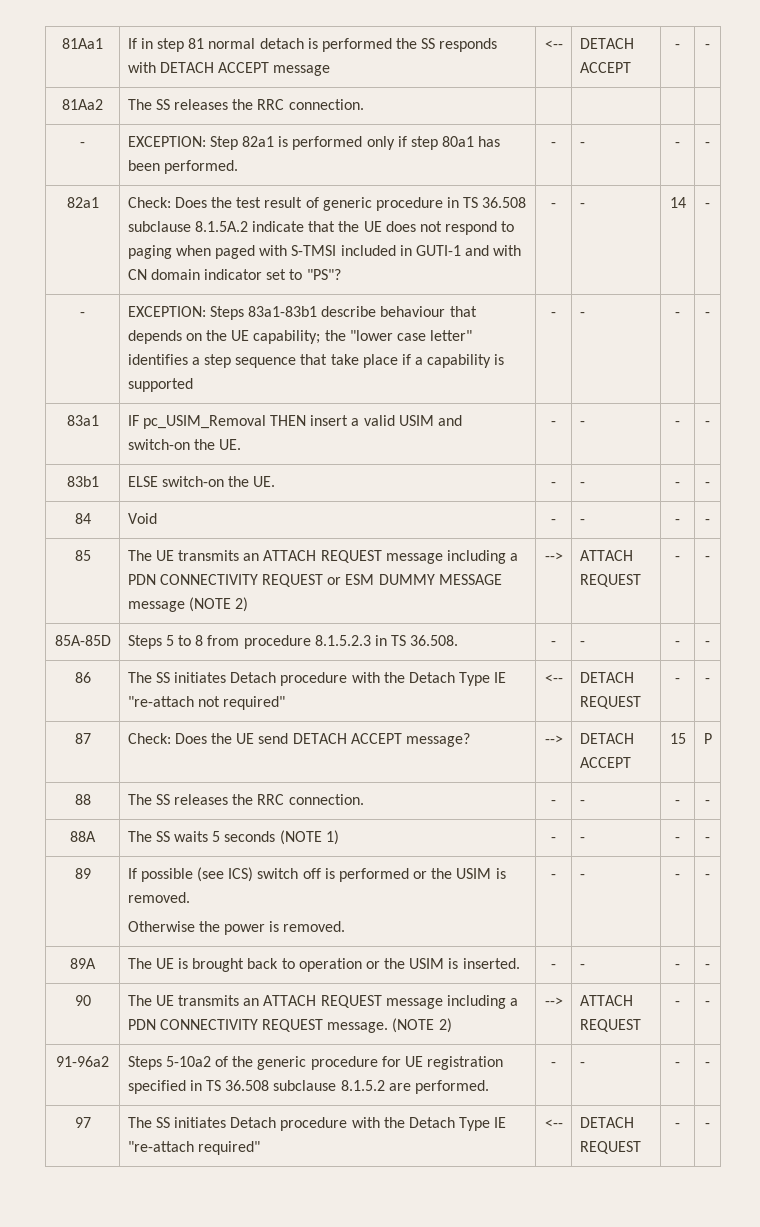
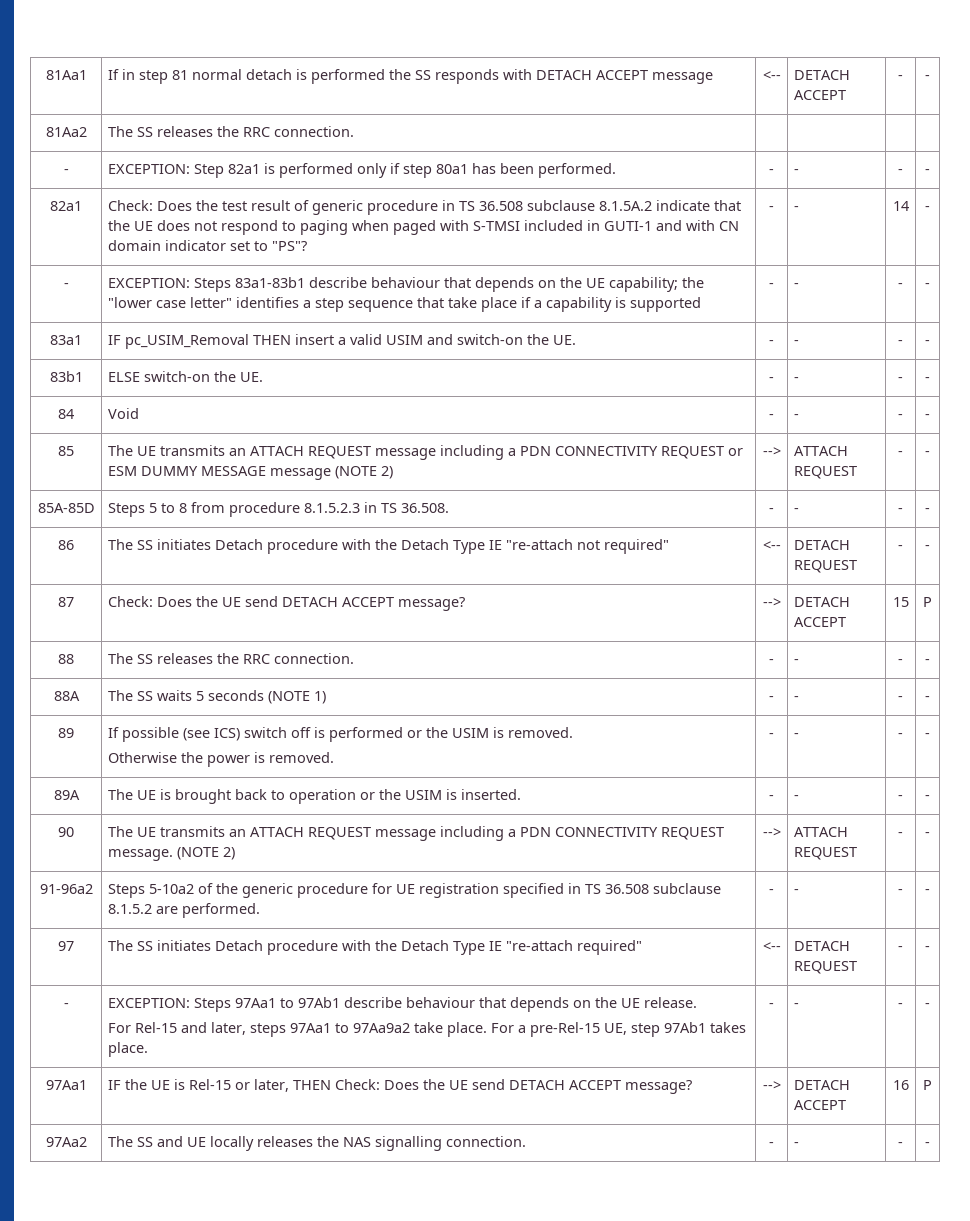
+ - | EXCEPTION: Steps 97Aa1 to 97Ab1 describe behaviour that depends on the UE release.
+ For Rel-15 and later, steps 97Aa1 to 97Aa9a2 take place. For a pre-Rel-15 UE, step 97Ab1 takes place. | - | - | - | -
+ 97Aa1 | IF the UE is Rel-15 or later, THEN Check: Does the UE send DETACH ACCEPT message? | --> | DETACH ACCEPT | 16 | P
+ 97Aa2 | The SS and UE locally releases the NAS signalling connection. | - | - | - | -

